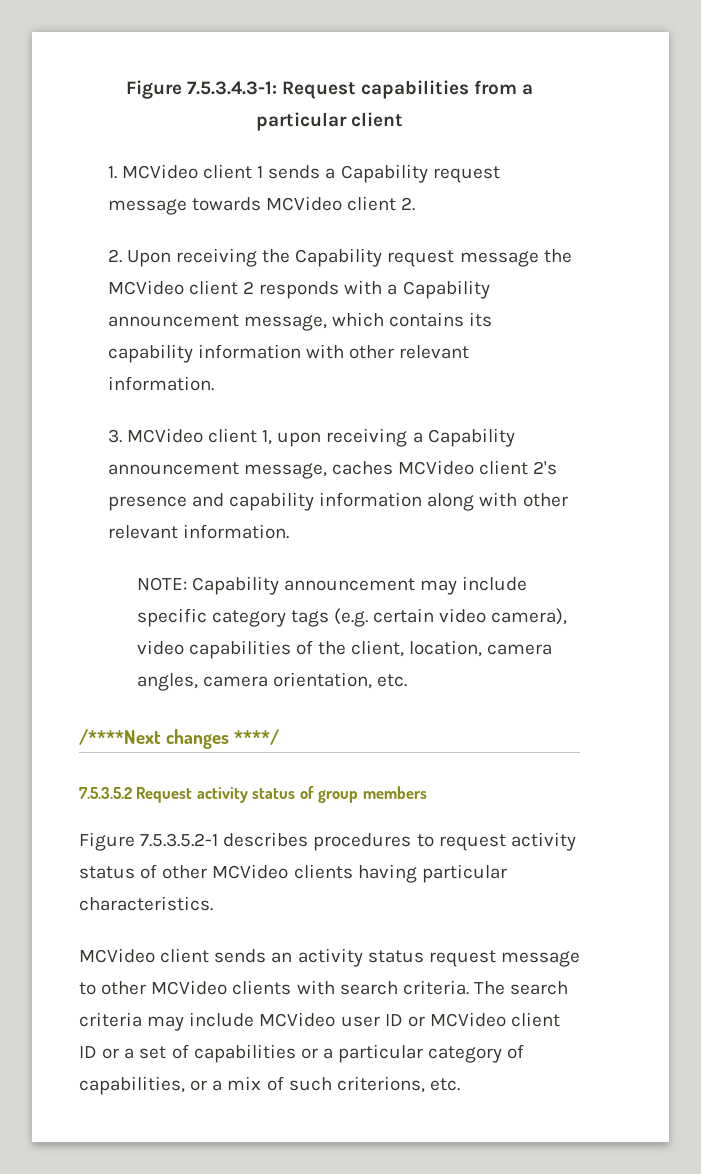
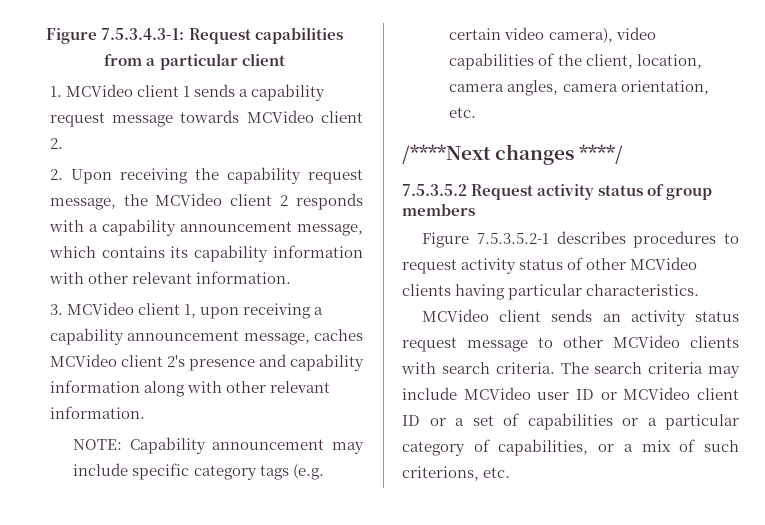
- 1. MCVideo client 1 sends a Capability request message towards MCVideo client 2.
+ 1. MCVideo client 1 sends a capability request message towards MCVideo client 2.
- 2. Upon receiving the Capability request message the MCVideo client 2 responds with a Capability announcement message, which contains its capability information with other relevant information.
+ 2. Upon receiving the capability request message, the MCVideo client 2 responds with a capability announcement message, which contains its capability information with other relevant information.
- 3. MCVideo client 1, upon receiving a Capability announcement message, caches MCVideo client 2's presence and capability information along with other relevant information.
+ 3. MCVideo client 1, upon receiving a capability announcement message, caches MCVideo client 2's presence and capability information along with other relevant information.

